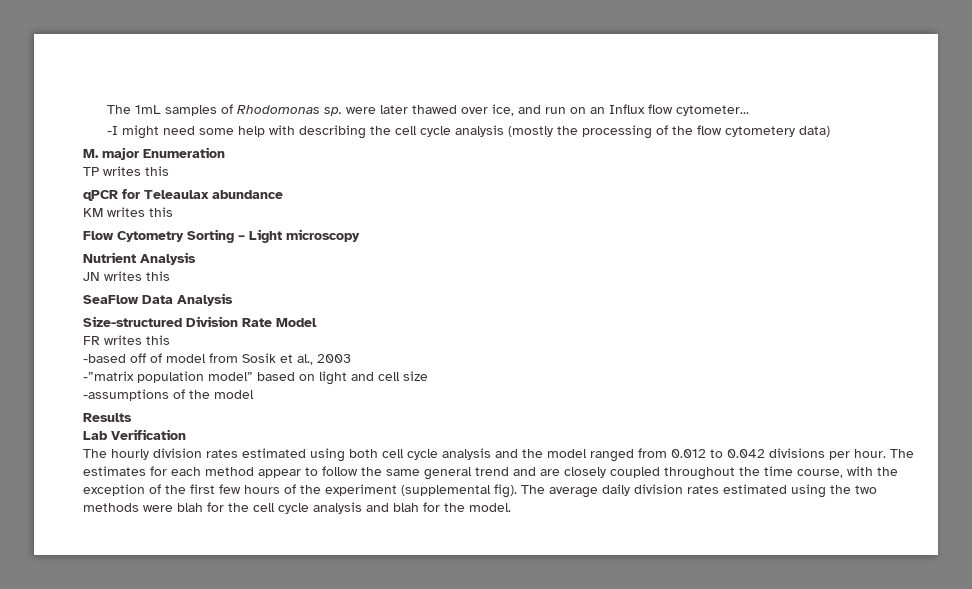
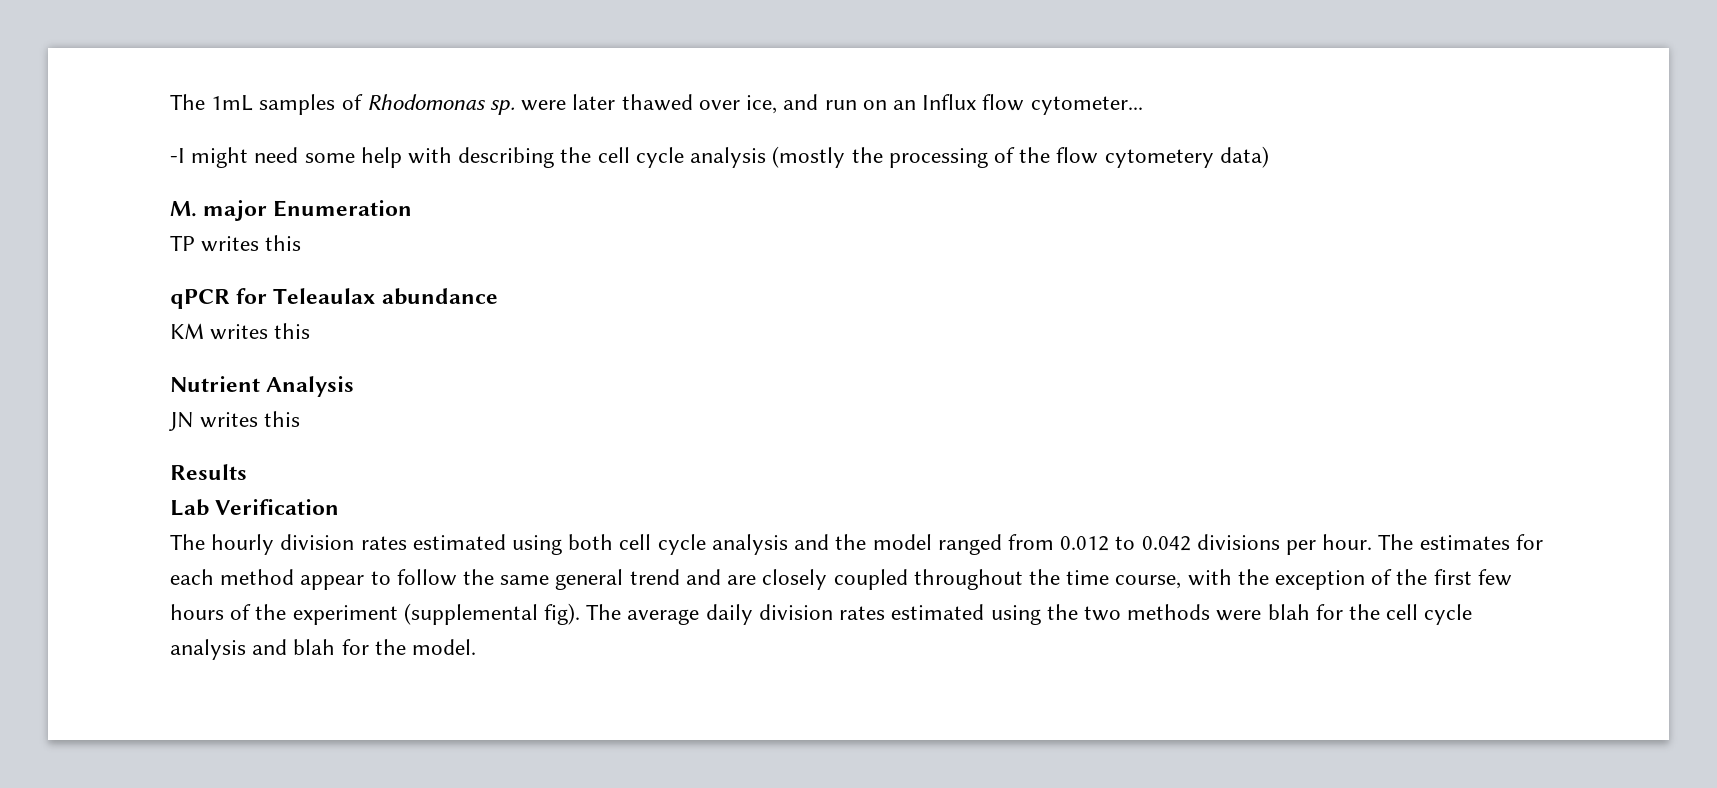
- Flow Cytometry Sorting – Light microscopy
- SeaFlow Data Analysis
- Size-structured Division Rate Model
- FR writes this
- -based off of model from Sosik et al., 2003
- -”matrix population model” based on light and cell size
- -assumptions of the model

